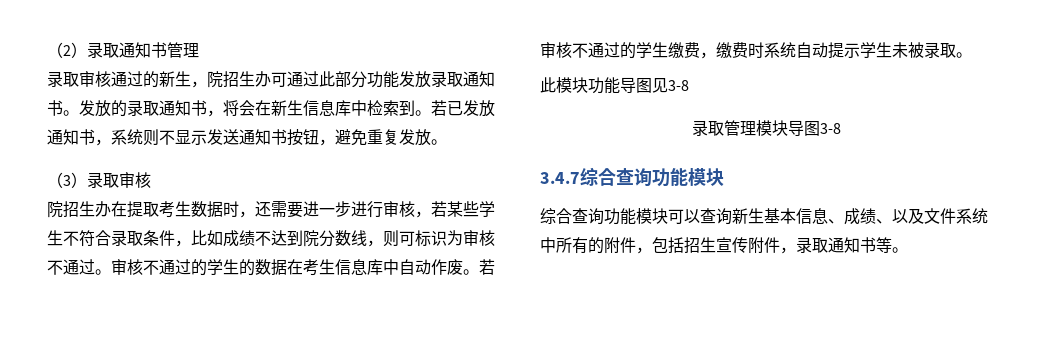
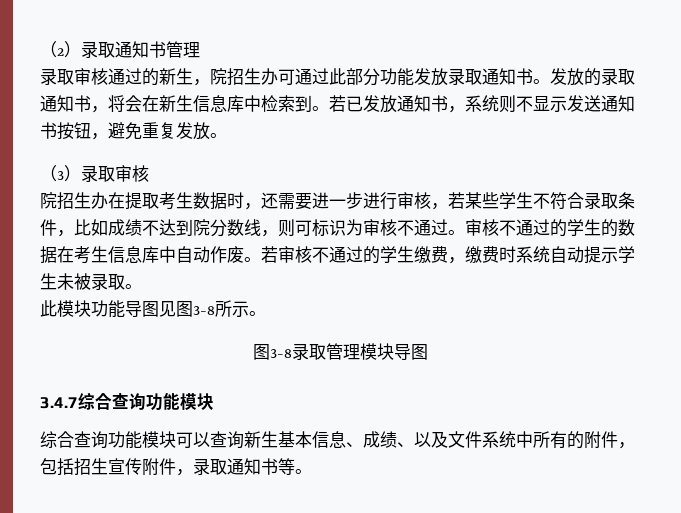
- 此模块功能导图见3-8
- 录取管理模块导图3-8
+ 此模块功能导图见图3-8所示。
+ 图3-8录取管理模块导图

